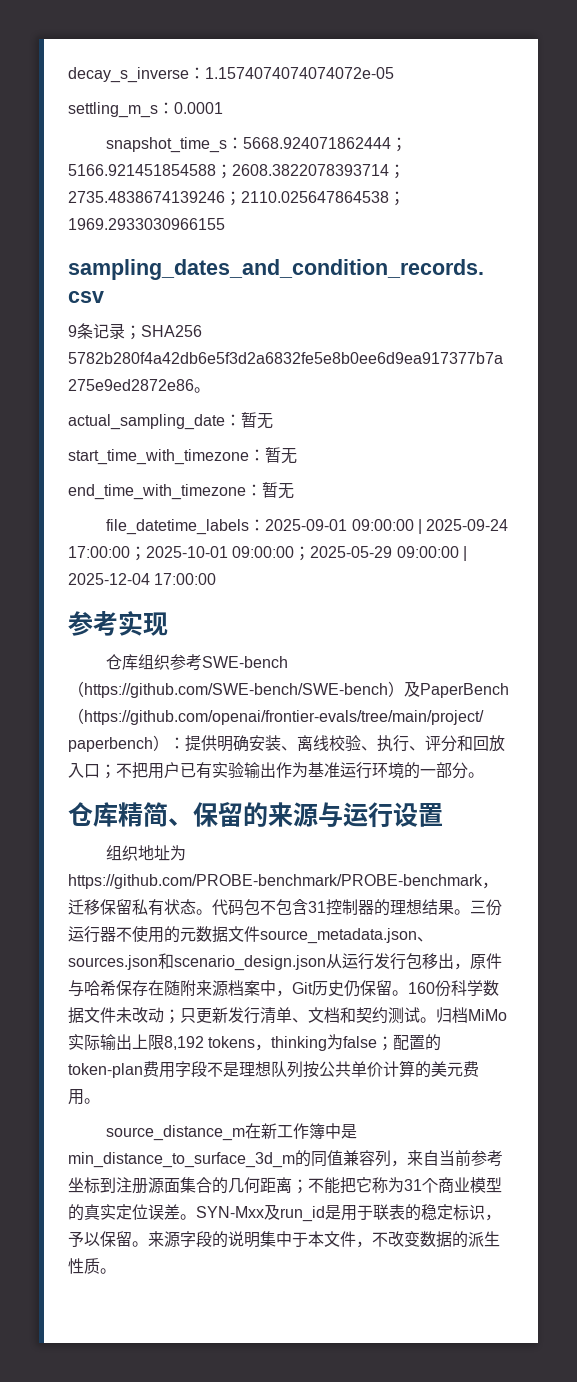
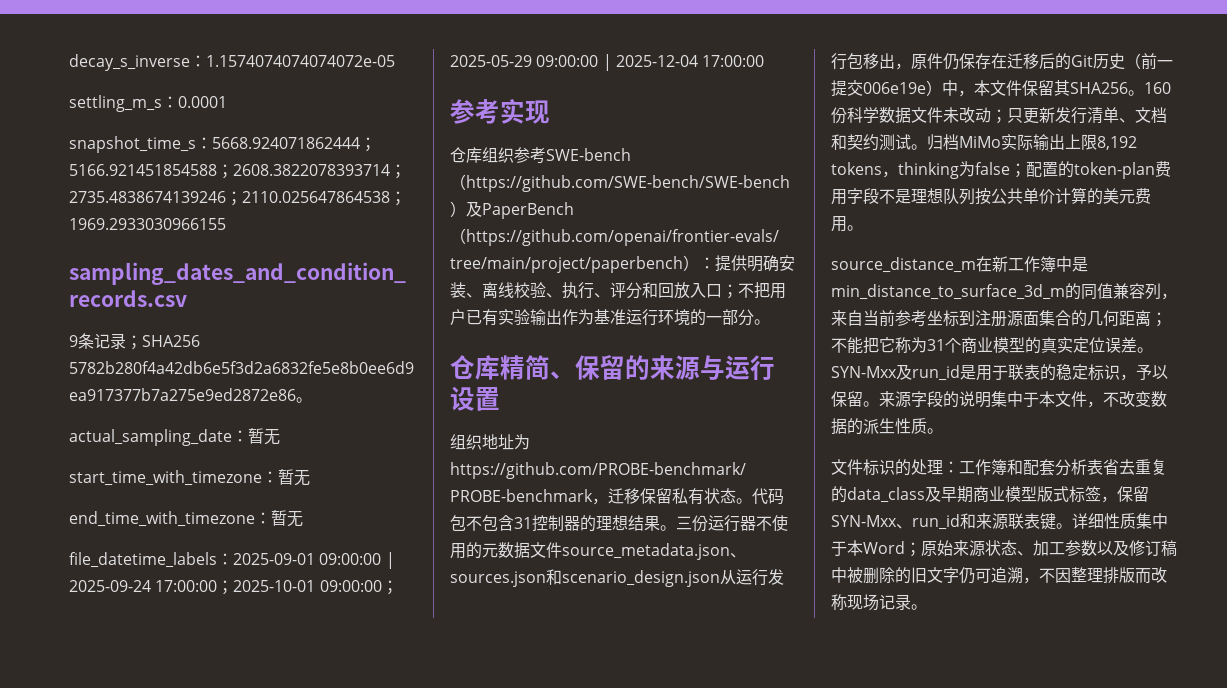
- 三份运行器不使用的元数据文件source_metadata.json、sources.json和scenario_design.json从运行发行包移出，原件与哈希保存在随附来源档案中，Git历史仍保留。
+ 三份运行器不使用的元数据文件source_metadata.json、sources.json和scenario_design.json从运行发行包移出，原件仍保存在迁移后的Git历史（前一提交006e19e）中，本文件保留其SHA256。
+ 文件标识的处理：工作簿和配套分析表省去重复的data_class及早期商业模型版式标签，保留SYN-Mxx、run_id和来源联表键。详细性质集中于本Word；原始来源状态、加工参数以及修订稿中被删除的旧文字仍可追溯，不因整理排版而改称现场记录。

